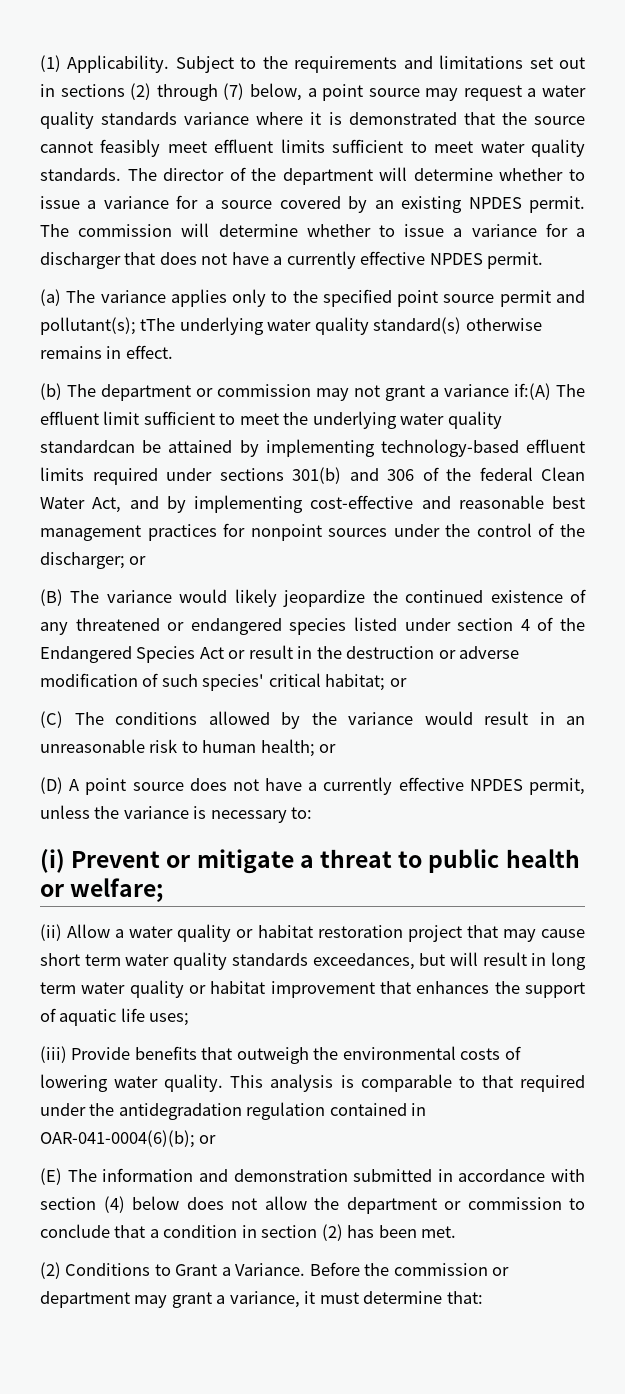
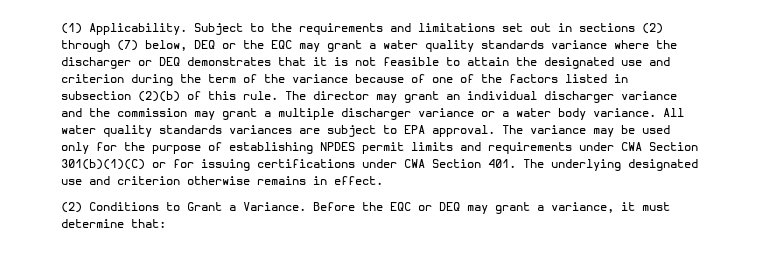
- Subject to the requirements and limitations set out in sections (2) through (7) below, a point source may request a water quality standards variance where it is demonstrated that the source cannot feasibly meet effluent limits sufficient to meet water quality standards. The director of the department will determine whether to issue a variance for a source covered by an existing NPDES permit. The commission will determine whether to issue a variance for a discharger that does not have a currently effective NPDES permit.
- (a) The variance applies only to the specified point source permit and pollutant(s); tThe underlying water quality standard(s) otherwise remains in effect.
- (b) The department or commission may not grant a variance if:(A) The effluent limit sufficient to meet the underlying water quality standardcan be attained by implementing technology-based effluent limits required under sections 301(b) and 306 of the federal Clean Water Act, and by implementing cost-effective and reasonable best management practices for nonpoint sources under the control of the discharger; or
- (B) The variance would likely jeopardize the continued existence of any threatened or endangered species listed under section 4 of the Endangered Species Act or result in the destruction or adverse modification of such species' critical habitat; or
- (C) The conditions allowed by the variance would result in an unreasonable risk to human health; or
- (D) A point source does not have a currently effective NPDES permit, unless the variance is necessary to:
- (i) Prevent or mitigate a threat to public health or welfare;
- (ii) Allow a water quality or habitat restoration project that may cause short term water quality standards exceedances, but will result in long term water quality or habitat improvement that enhances the support of aquatic life uses;
- (iii) Provide benefits that outweigh the environmental costs of lowering water quality. This analysis is comparable to that required under the antidegradation regulation contained in OAR-041-0004(6)(b); or
- (E) The information and demonstration submitted in accordance with section (4) below does not allow the department or commission to conclude that a condition in section (2) has been met.
+ Subject to the requirements and limitations set out in sections (2) through (7) below, DEQ or the EQC may grant a water quality standards variance where the discharger or DEQ demonstrates that it is not feasible to attain the designated use and criterion during the term of the variance because of one of the factors listed in subsection (2)(b) of this rule. The director may grant an individual discharger variance and the commission may grant a multiple discharger variance or a water body variance. All water quality standards variances are subject to EPA approval. The variance may be used only for the purpose of establishing NPDES permit limits and requirements under CWA Section 301(b)(1)(C) or for issuing certifications under CWA Section 401. The underlying designated use and criterion otherwise remains in effect.
- Before the commission or department may grant a variance, it must determine that:
+ Before the EQC or DEQ may grant a variance, it must determine that:

